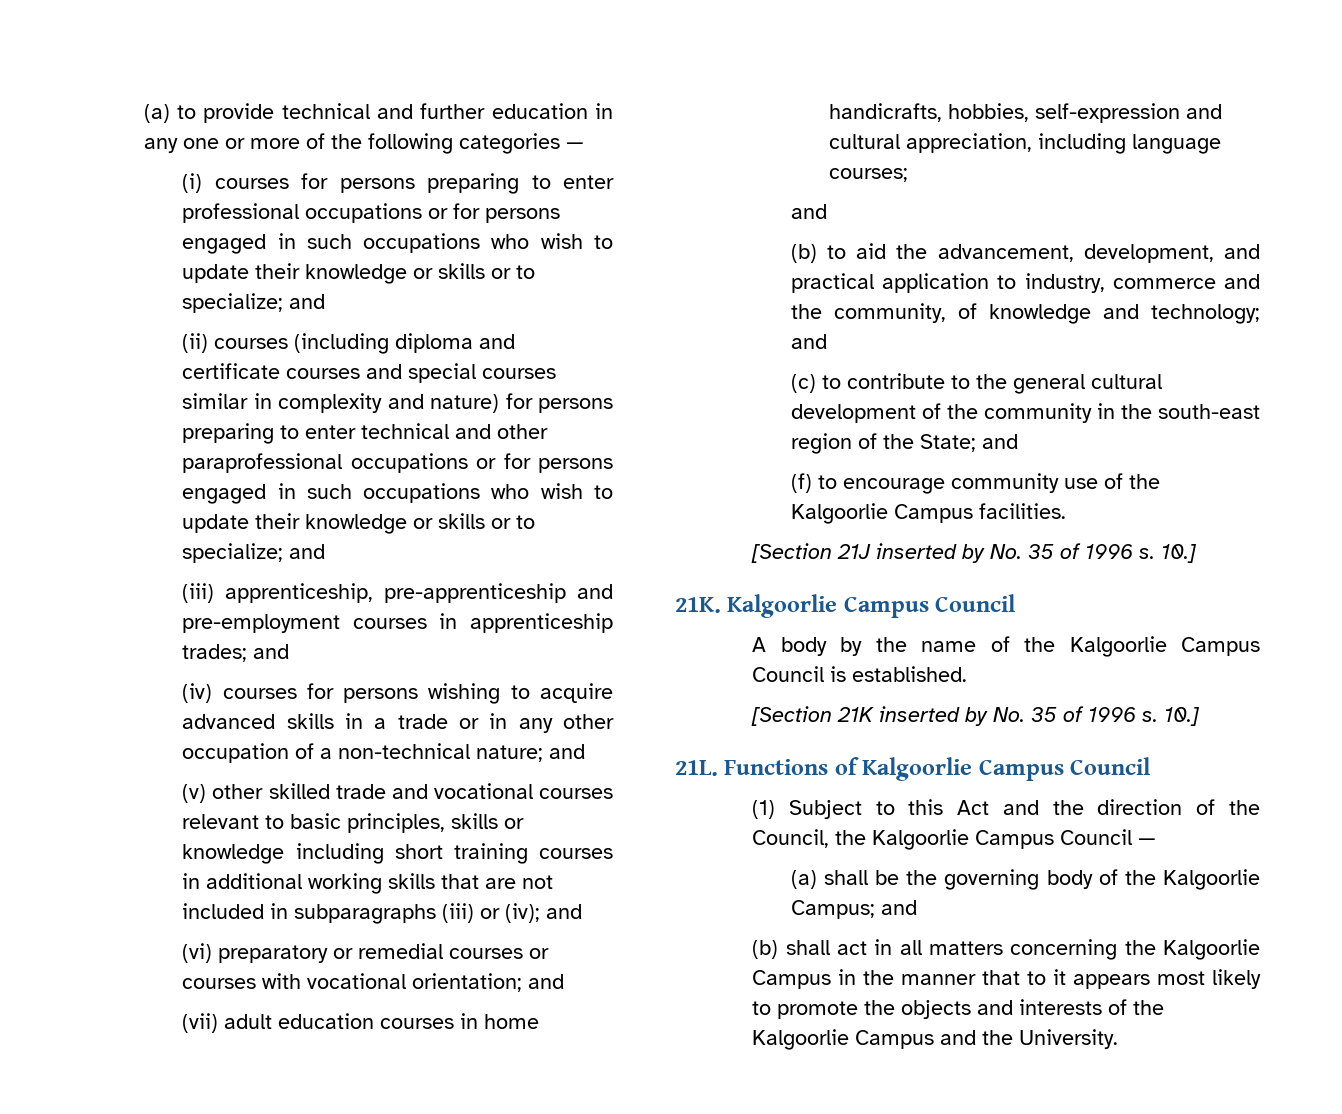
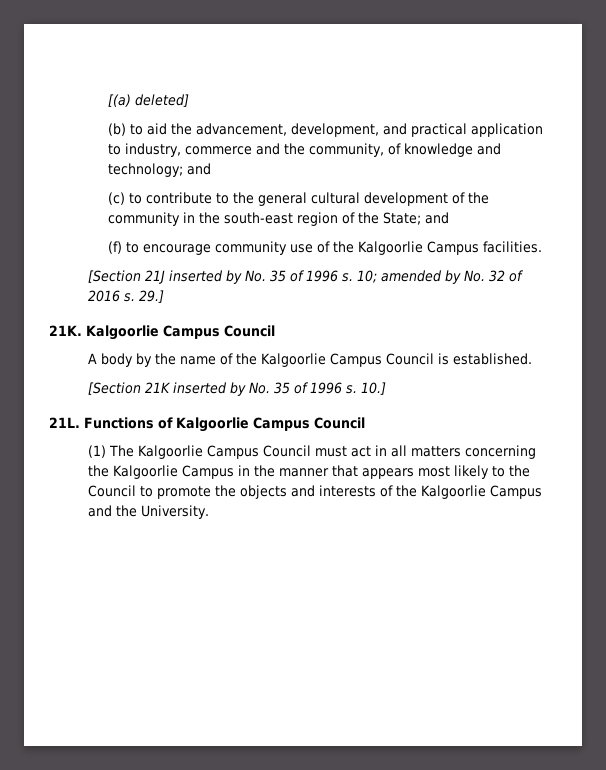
- (a) to provide technical and further education in any one or more of the following categories —
- (i) courses for persons preparing to enter professional occupations or for persons engaged in such occupations who wish to update their knowledge or skills or to specialize; and
- (ii) courses (including diploma and certificate courses and special courses similar in complexity and nature) for persons preparing to enter technical and other paraprofessional occupations or for persons engaged in such occupations who wish to update their knowledge or skills or to specialize; and
- (iii) apprenticeship, pre-apprenticeship and pre-employment courses in apprenticeship trades; and
- (iv) courses for persons wishing to acquire advanced skills in a trade or in any other occupation of a non-technical nature; and
- (v) other skilled trade and vocational courses relevant to basic principles, skills or knowledge including short training courses in additional working skills that are not included in subparagraphs (iii) or (iv); and
- (vi) preparatory or remedial courses or courses with vocational orientation; and
- (vii) adult education courses in home handicrafts, hobbies, self-expression and cultural appreciation, including language courses;
- and
+ [(a) deleted]
- [Section 21J inserted by No. 35 of 1996 s. 10.]
+ [Section 21J inserted by No. 35 of 1996 s. 10; amended by No. 32 of 2016 s. 29.]
- (1) Subject to this Act and the direction of the Council, the Kalgoorlie Campus Council —
- (a) shall be the governing body of the Kalgoorlie Campus; and
- (b) shall act in all matters concerning the Kalgoorlie Campus in the manner that to it appears most likely to promote the objects and interests of the Kalgoorlie Campus and the University.
+ (1) The Kalgoorlie Campus Council must act in all matters concerning the Kalgoorlie Campus in the manner that appears most likely to the Council to promote the objects and interests of the Kalgoorlie Campus and the University.

